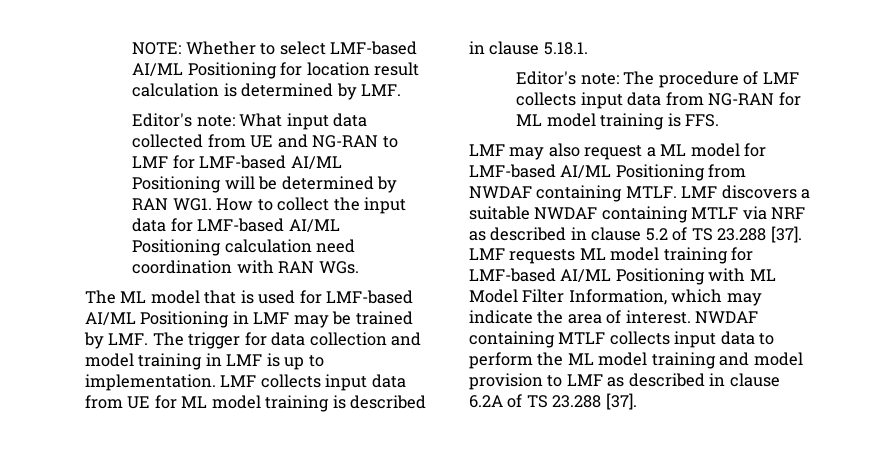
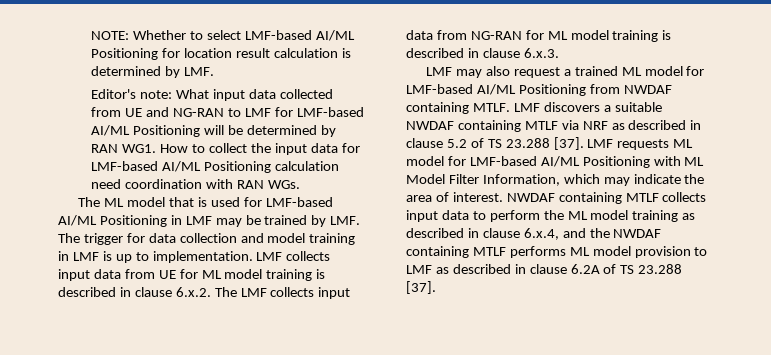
- LMF collects input data from UE for ML model training is described in clause 5.18.1.
- Editor's note: The procedure of LMF collects input data from NG-RAN for ML model training is FFS.
+ LMF collects input data from UE for ML model training is described in clause 6.x.2. The LMF collects input data from NG-RAN for ML model training is described in clause 6.x.3.
- LMF may also request a ML model for LMF-based AI/ML Positioning from NWDAF containing MTLF.
+ LMF may also request a trained ML model for LMF-based AI/ML Positioning from NWDAF containing MTLF.
- LMF requests ML model training for LMF-based AI/ML Positioning with ML Model Filter Information, which may indicate the area of interest.
+ LMF requests ML model for LMF-based AI/ML Positioning with ML Model Filter Information, which may indicate the area of interest.
- NWDAF containing MTLF collects input data to perform the ML model training and model provision to LMF as described in clause 6.2A of TS 23.288 [37].
+ NWDAF containing MTLF collects input data to perform the ML model training as described in clause 6.x.4, and the NWDAF containing MTLF performs ML model provision to LMF as described in clause 6.2A of TS 23.288 [37].

